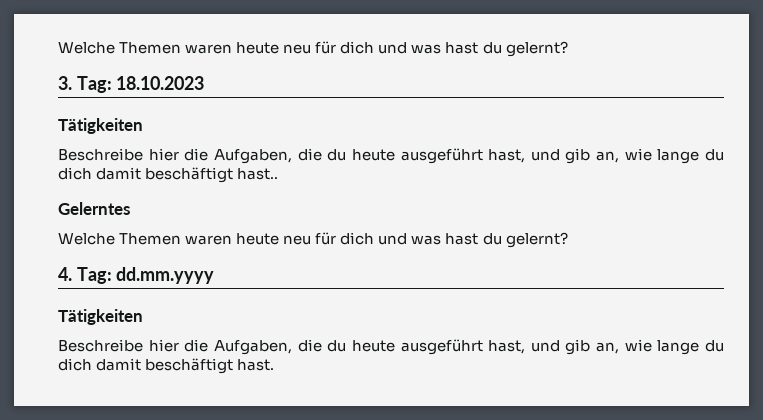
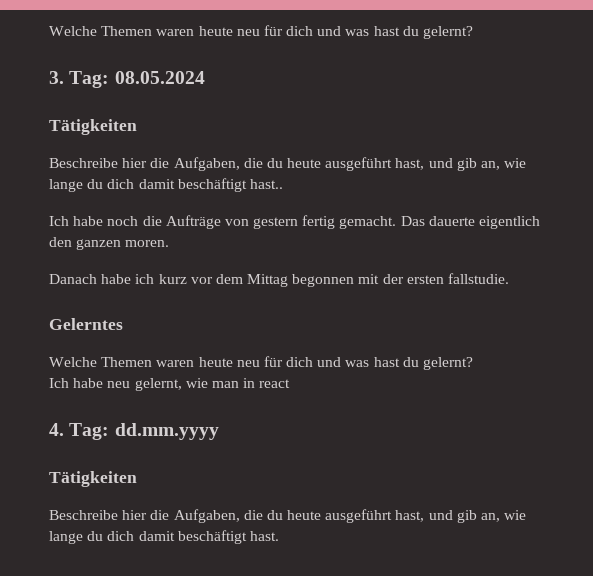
- 3. Tag: 18.10.2023
+ 3. Tag: 08.05.2024
+ Ich habe noch die Aufträge von gestern fertig gemacht. Das dauerte eigentlich den ganzen moren.
+ Danach habe ich kurz vor dem Mittag begonnen mit der ersten fallstudie.
+ Ich habe neu gelernt, wie man in react

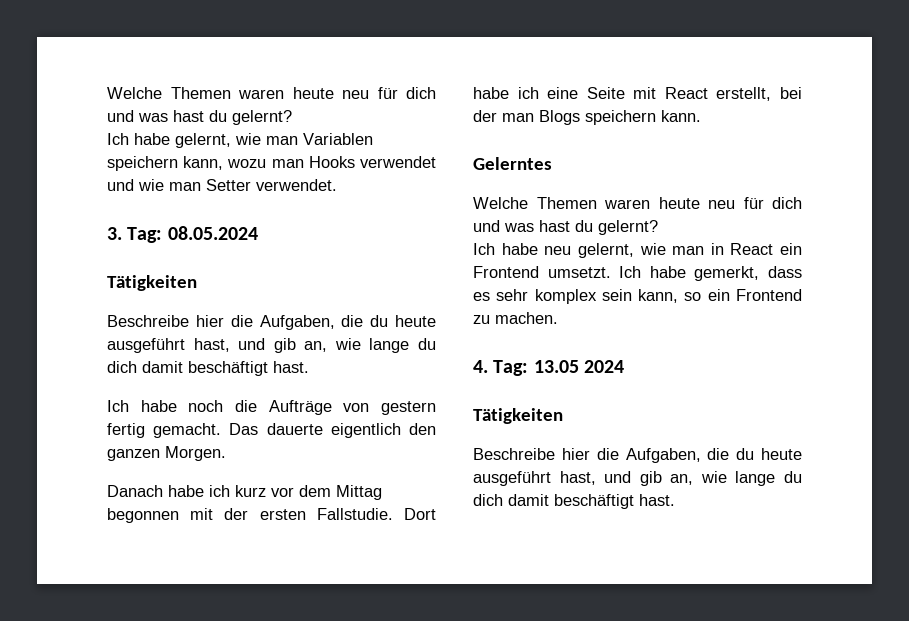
+ Ich habe gelernt, wie man Variablen speichern kann, wozu man Hooks verwendet und wie man Setter verwendet.
  3. Tag: 08.05.2024
  Tätigkeiten
- Beschreibe hier die Aufgaben, die du heute ausgeführt hast, und gib an, wie lange du dich damit beschäftigt hast..
+ Beschreibe hier die Aufgaben, die du heute ausgeführt hast, und gib an, wie lange du dich damit beschäftigt hast.
- Das dauerte eigentlich den ganzen moren.
+ Das dauerte eigentlich den ganzen Morgen.
- Danach habe ich kurz vor dem Mittag begonnen mit der ersten fallstudie.
+ Danach habe ich kurz vor dem Mittag begonnen mit der ersten Fallstudie. Dort habe ich eine Seite mit React erstellt, bei der man Blogs speichern kann.
- Ich habe neu gelernt, wie man in react
+ Ich habe neu gelernt, wie man in React ein Frontend umsetzt. Ich habe gemerkt, dass es sehr komplex sein kann, so ein Frontend zu machen.
- 4. Tag: dd.mm.yyyy
+ 4. Tag: 13.05 2024

